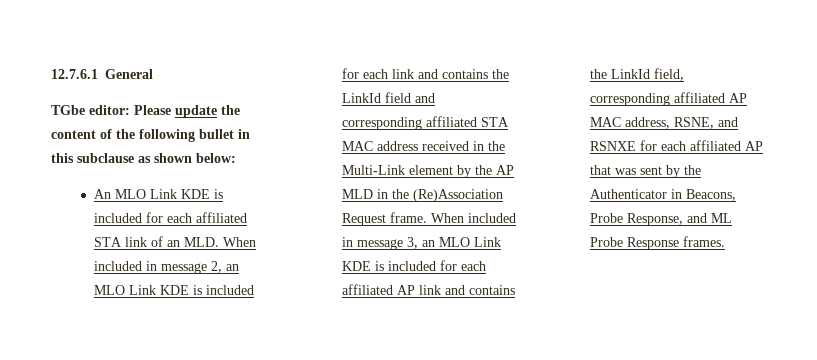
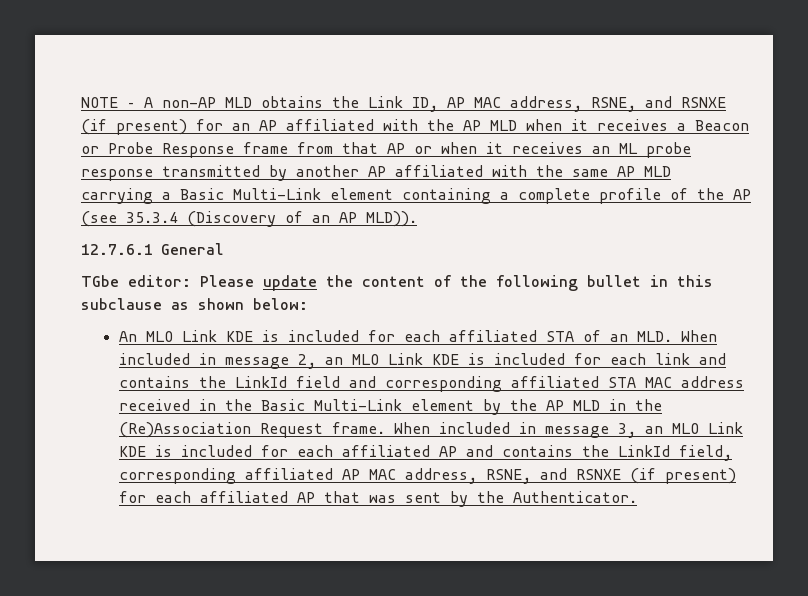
+ NOTE – A non-AP MLD obtains the Link ID, AP MAC address, RSNE, and RSNXE (if present) for an AP affiliated with the AP MLD when it receives a Beacon or Probe Response frame from that AP or when it receives an ML probe response transmitted by another AP affiliated with the same AP MLD carrying a Basic Multi-Link element containing a complete profile of the AP (see 35.3.4 (Discovery of an AP MLD)).
- An MLO Link KDE is included for each affiliated STA link of an MLD. When included in message 2, an MLO Link KDE is included for each link and contains the LinkId field and corresponding affiliated STA MAC address received in the Multi-Link element by the AP MLD in the (Re)Association Request frame.
+ An MLO Link KDE is included for each affiliated STA of an MLD. When included in message 2, an MLO Link KDE is included for each link and contains the LinkId field and corresponding affiliated STA MAC address received in the Basic Multi-Link element by the AP MLD in the (Re)Association Request frame.
- When included in message 3, an MLO Link KDE is included for each affiliated AP link and contains the LinkId field, corresponding affiliated AP MAC address, RSNE, and RSNXE for each affiliated AP that was sent by the Authenticator in Beacons, Probe Response, and ML Probe Response frames.
+ When included in message 3, an MLO Link KDE is included for each affiliated AP and contains the LinkId field, corresponding affiliated AP MAC address, RSNE, and RSNXE (if present) for each affiliated AP that was sent by the Authenticator.

